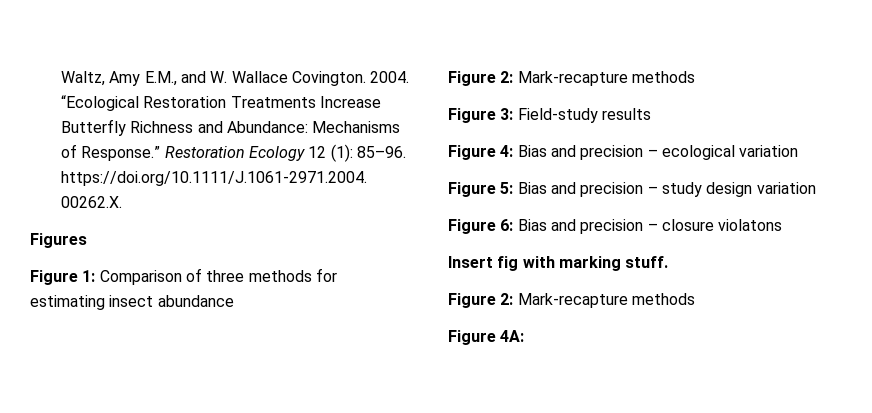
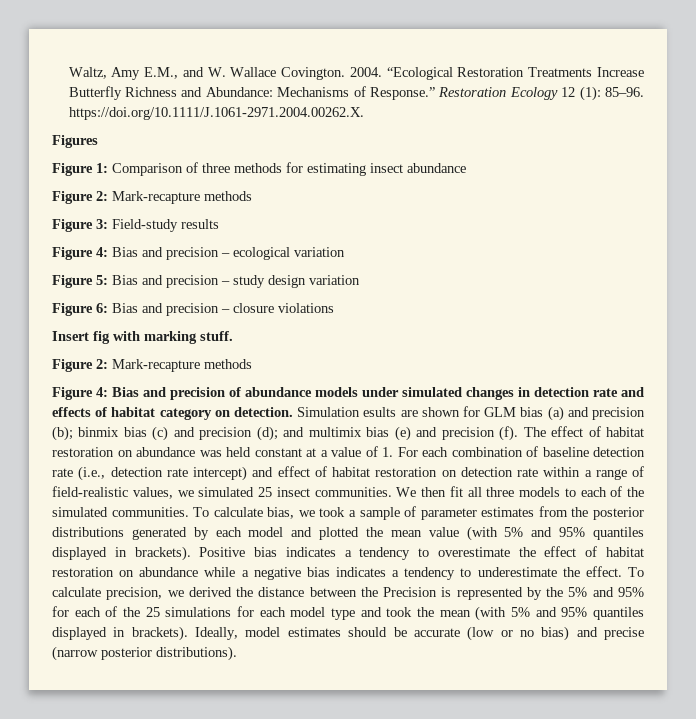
- Figure 6: Bias and precision – closure violatons
+ Figure 6: Bias and precision – closure violations
- Figure 4A:
+ Figure 4: Bias and precision of abundance models under simulated changes in detection rate and effects of habitat category on detection. Simulation esults are shown for GLM bias (a) and precision (b); binmix bias (c) and precision (d); and multimix bias (e) and precision (f). The effect of habitat restoration on abundance was held constant at a value of 1. For each combination of baseline detection rate (i.e., detection rate intercept) and effect of habitat restoration on detection rate within a range of field-realistic values, we simulated 25 insect communities. We then fit all three models to each of the simulated communities. To calculate bias, we took a sample of parameter estimates from the posterior distributions generated by each model and plotted the mean value (with 5% and 95% quantiles displayed in brackets). Positive bias indicates a tendency to overestimate the effect of habitat restoration on abundance while a negative bias indicates a tendency to underestimate the effect. To calculate precision, we derived the distance between the Precision is represented by the 5% and 95% for each of the 25 simulations for each model type and took the mean (with 5% and 95% quantiles displayed in brackets). Ideally, model estimates should be accurate (low or no bias) and precise (narrow posterior distributions).

